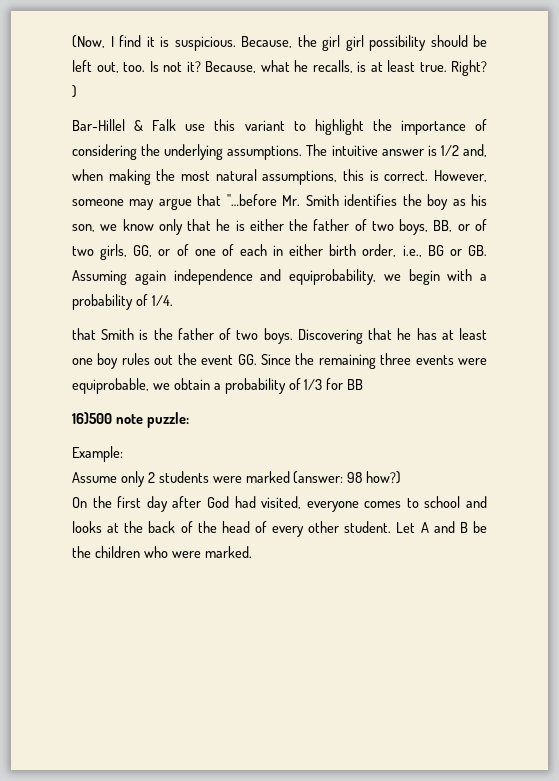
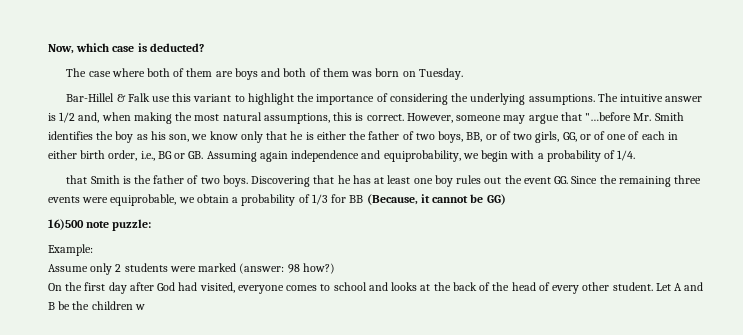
- (Now, I find it is suspicious. Because, the girl girl possibility should be left out, too. Is not it? Because, what he recalls, is at least true. Right? )
+ Now, which case is deducted?
+ The case where both of them are boys and both of them was born on Tuesday.
- Discovering that he has at least one boy rules out the event GG. Since the remaining three events were equiprobable, we obtain a probability of 1/3 for BB
+ Discovering that he has at least one boy rules out the event GG. Since the remaining three events were equiprobable, we obtain a probability of 1/3 for BB (Because, it cannot be GG)
- Let A and B be the children who were marked.
+ Let A and B be the children w

